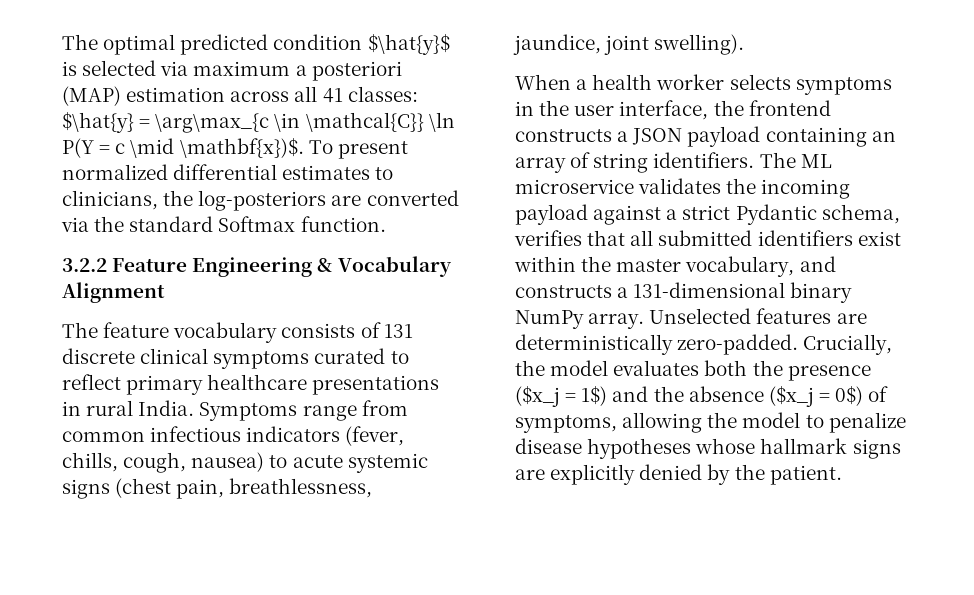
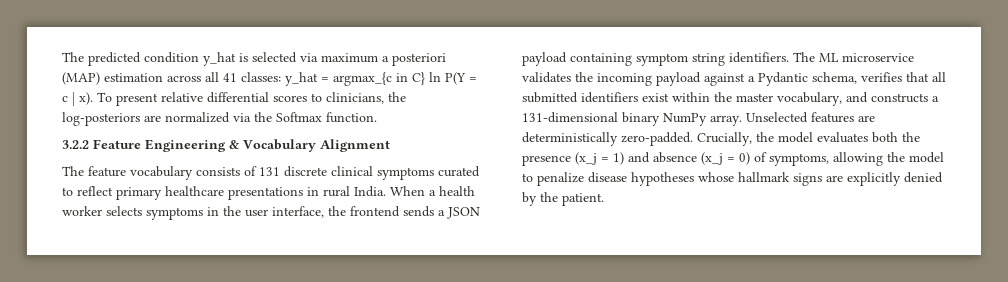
- The optimal predicted condition $\hat{y}$ is selected via maximum a posteriori (MAP) estimation across all 41 classes: $\hat{y} = \arg\max_{c \in \mathcal{C}} \ln P(Y = c \mid \mathbf{x})$. To present normalized differential estimates to clinicians, the log-posteriors are converted via the standard Softmax function.
+ The predicted condition y_hat is selected via maximum a posteriori (MAP) estimation across all 41 classes: y_hat = argmax_{c in C} ln P(Y = c | x). To present relative differential scores to clinicians, the log-posteriors are normalized via the Softmax function.
- The feature vocabulary consists of 131 discrete clinical symptoms curated to reflect primary healthcare presentations in rural India. Symptoms range from common infectious indicators (fever, chills, cough, nausea) to acute systemic signs (chest pain, breathlessness, jaundice, joint swelling).
- When a health worker selects symptoms in the user interface, the frontend constructs a JSON payload containing an array of string identifiers.
+ The feature vocabulary consists of 131 discrete clinical symptoms curated to reflect primary healthcare presentations in rural India. When a health worker selects symptoms in the user interface, the frontend sends a JSON payload containing symptom string identifiers.
- The ML microservice validates the incoming payload against a strict Pydantic schema, verifies that all submitted identifiers exist within the master vocabulary, and constructs a 131-dimensional binary NumPy array.
+ The ML microservice validates the incoming payload against a Pydantic schema, verifies that all submitted identifiers exist within the master vocabulary, and constructs a 131-dimensional binary NumPy array.
- Crucially, the model evaluates both the presence ($x_j = 1$) and the absence ($x_j = 0$) of symptoms, allowing the model to penalize disease hypotheses whose hallmark signs are explicitly denied by the patient.
+ Crucially, the model evaluates both the presence (x_j = 1) and absence (x_j = 0) of symptoms, allowing the model to penalize disease hypotheses whose hallmark signs are explicitly denied by the patient.

